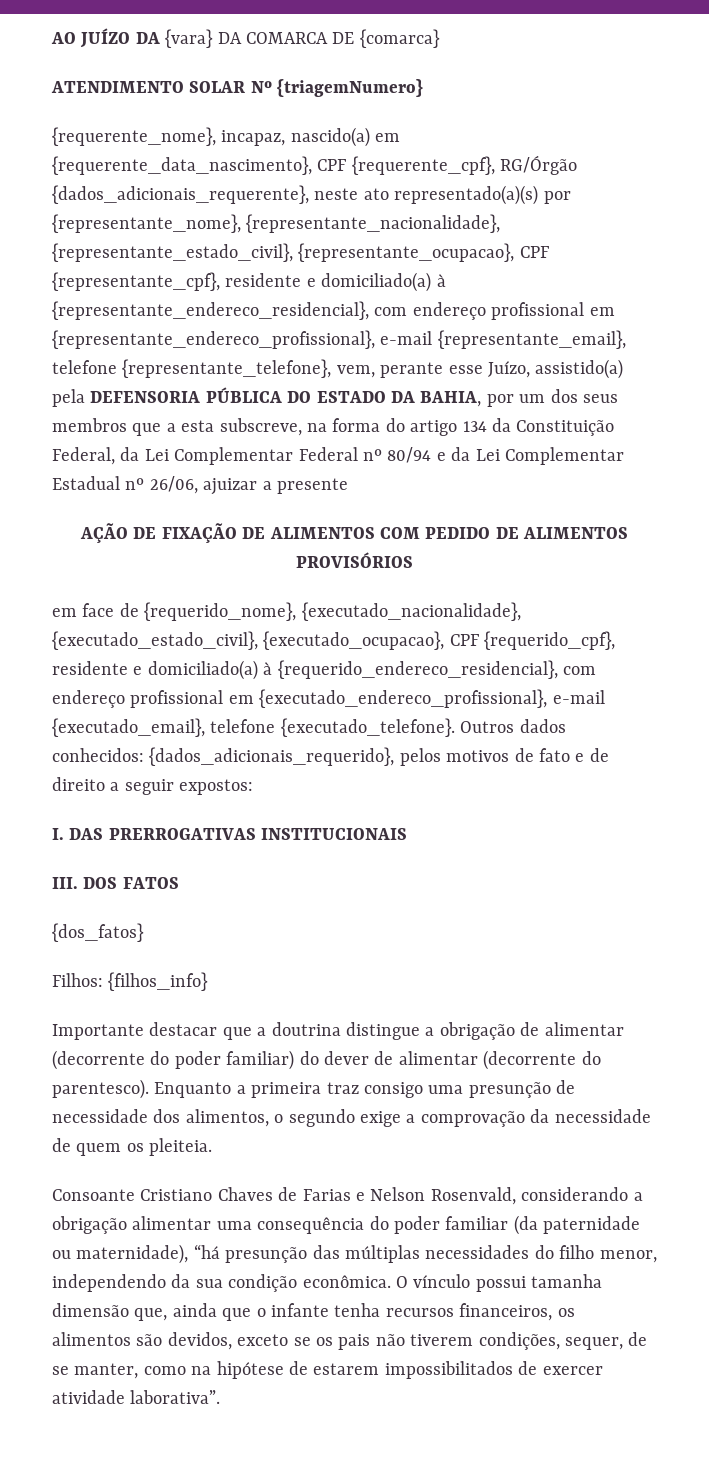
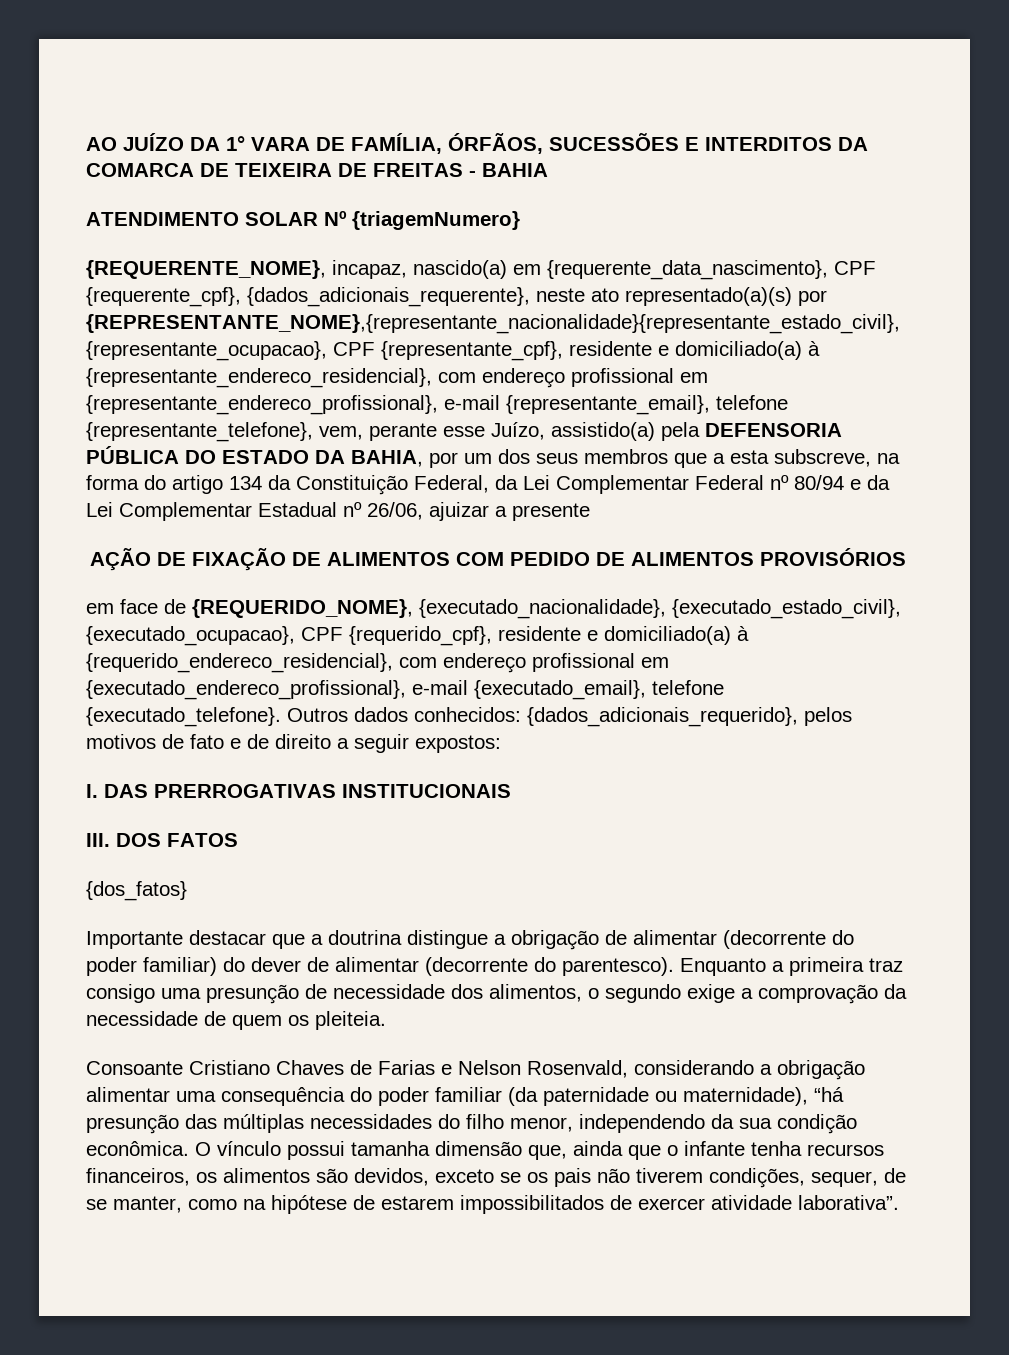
- AO JUÍZO DA {vara} DA COMARCA DE {comarca}
+ AO JUÍZO DA 1° VARA DE FAMÍLIA, ÓRFÃOS, SUCESSÕES E INTERDITOS DA COMARCA DE TEIXEIRA DE FREITAS - BAHIA
- {requerente_nome}, incapaz, nascido(a) em {requerente_data_nascimento}, CPF {requerente_cpf}, RG/Órgão {dados_adicionais_requerente}, neste ato representado(a)(s) por {representante_nome}, {representante_nacionalidade}, {representante_estado_civil}, {representante_ocupacao}, CPF {representante_cpf}, residente e domiciliado(a) à {representante_endereco_residencial}, com endereço profissional em {representante_endereco_profissional}, e-mail {representante_email}, telefone {representante_telefone}, vem, perante esse Juízo, assistido(a) pela DEFENSORIA PÚBLICA DO ESTADO DA BAHIA, por um dos seus membros que a esta subscreve, na forma do artigo 134 da Constituição Federal, da Lei Complementar Federal nº 80/94 e da Lei Complementar Estadual nº 26/06, ajuizar a presente
+ {REQUERENTE_NOME}, incapaz, nascido(a) em {requerente_data_nascimento}, CPF {requerente_cpf}, {dados_adicionais_requerente}, neste ato representado(a)(s) por {REPRESENTANTE_NOME},{representante_nacionalidade}{representante_estado_civil}, {representante_ocupacao}, CPF {representante_cpf}, residente e domiciliado(a) à {representante_endereco_residencial}, com endereço profissional em {representante_endereco_profissional}, e-mail {representante_email}, telefone {representante_telefone}, vem, perante esse Juízo, assistido(a) pela DEFENSORIA PÚBLICA DO ESTADO DA BAHIA, por um dos seus membros que a esta subscreve, na forma do artigo 134 da Constituição Federal, da Lei Complementar Federal nº 80/94 e da Lei Complementar Estadual nº 26/06, ajuizar a presente
- em face de {requerido_nome}, {executado_nacionalidade}, {executado_estado_civil}, {executado_ocupacao}, CPF {requerido_cpf}, residente e domiciliado(a) à {requerido_endereco_residencial}, com endereço profissional em {executado_endereco_profissional}, e-mail {executado_email}, telefone {executado_telefone}.
+ em face de {REQUERIDO_NOME}, {executado_nacionalidade}, {executado_estado_civil}, {executado_ocupacao}, CPF {requerido_cpf}, residente e domiciliado(a) à {requerido_endereco_residencial}, com endereço profissional em {executado_endereco_profissional}, e-mail {executado_email}, telefone {executado_telefone}.
- Filhos: {filhos_info}

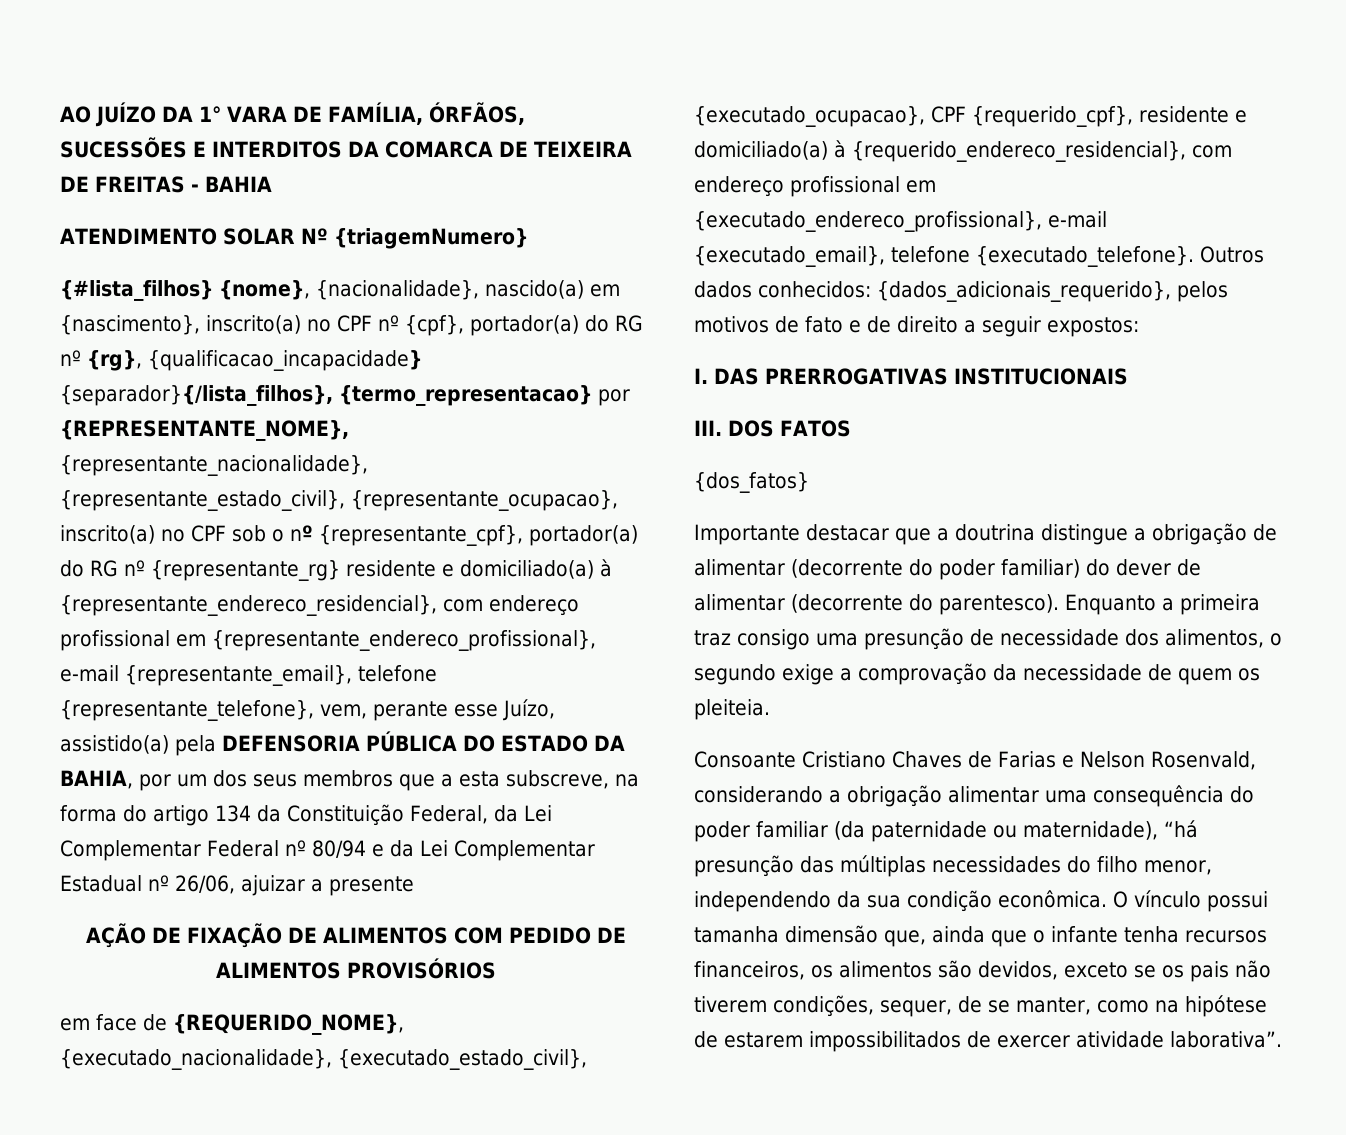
- {REQUERENTE_NOME}, incapaz, nascido(a) em {requerente_data_nascimento}, CPF {requerente_cpf}, {dados_adicionais_requerente}, neste ato representado(a)(s) por {REPRESENTANTE_NOME},{representante_nacionalidade}{representante_estado_civil}, {representante_ocupacao}, CPF {representante_cpf}, residente e domiciliado(a) à {representante_endereco_residencial}, com endereço profissional em {representante_endereco_profissional}, e-mail {representante_email}, telefone {representante_telefone}, vem, perante esse Juízo, assistido(a) pela DEFENSORIA PÚBLICA DO ESTADO DA BAHIA, por um dos seus membros que a esta subscreve, na forma do artigo 134 da Constituição Federal, da Lei Complementar Federal nº 80/94 e da Lei Complementar Estadual nº 26/06, ajuizar a presente
+ {#lista_filhos} {nome}, {nacionalidade}, nascido(a) em {nascimento}, inscrito(a) no CPF nº {cpf}, portador(a) do RG nº {rg}, {qualificacao_incapacidade} {separador}{/lista_filhos}, {termo_representacao} por {REPRESENTANTE_NOME}, {representante_nacionalidade}, {representante_estado_civil}, {representante_ocupacao}, inscrito(a) no CPF sob o nº {representante_cpf}, portador(a) do RG nº {representante_rg} residente e domiciliado(a) à {representante_endereco_residencial}, com endereço profissional em {representante_endereco_profissional}, e-mail {representante_email}, telefone {representante_telefone}, vem, perante esse Juízo, assistido(a) pela DEFENSORIA PÚBLICA DO ESTADO DA BAHIA, por um dos seus membros que a esta subscreve, na forma do artigo 134 da Constituição Federal, da Lei Complementar Federal nº 80/94 e da Lei Complementar Estadual nº 26/06, ajuizar a presente

